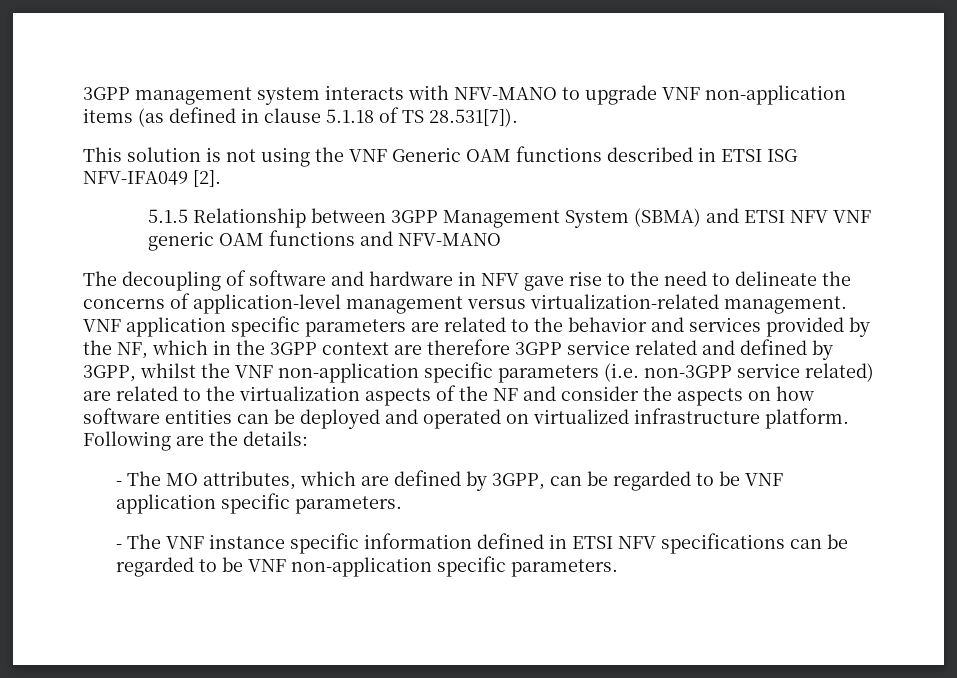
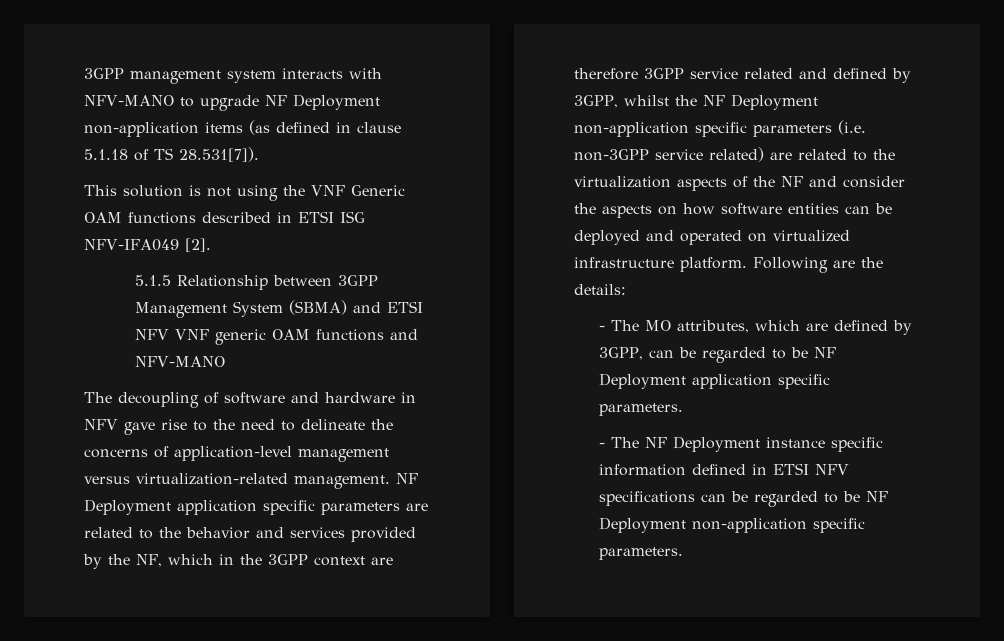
- 3GPP management system interacts with NFV-MANO to upgrade VNF non-application items (as defined in clause 5.1.18 of TS 28.531[7]).
+ 3GPP management system interacts with NFV-MANO to upgrade NF Deployment non-application items (as defined in clause 5.1.18 of TS 28.531[7]).
- VNF application specific parameters are related to the behavior and services provided by the NF, which in the 3GPP context are therefore 3GPP service related and defined by 3GPP, whilst the VNF non-application specific parameters (i.e. non-3GPP service related) are related to the virtualization aspects of the NF and consider the aspects on how software entities can be deployed and operated on virtualized infrastructure platform.
+ NF Deployment application specific parameters are related to the behavior and services provided by the NF, which in the 3GPP context are therefore 3GPP service related and defined by 3GPP, whilst the NF Deployment non-application specific parameters (i.e. non-3GPP service related) are related to the virtualization aspects of the NF and consider the aspects on how software entities can be deployed and operated on virtualized infrastructure platform.
- - The MO attributes, which are defined by 3GPP, can be regarded to be VNF application specific parameters.
+ - The MO attributes, which are defined by 3GPP, can be regarded to be NF Deployment application specific parameters.
- - The VNF instance specific information defined in ETSI NFV specifications can be regarded to be VNF non-application specific parameters.
+ - The NF Deployment instance specific information defined in ETSI NFV specifications can be regarded to be NF Deployment non-application specific parameters.

